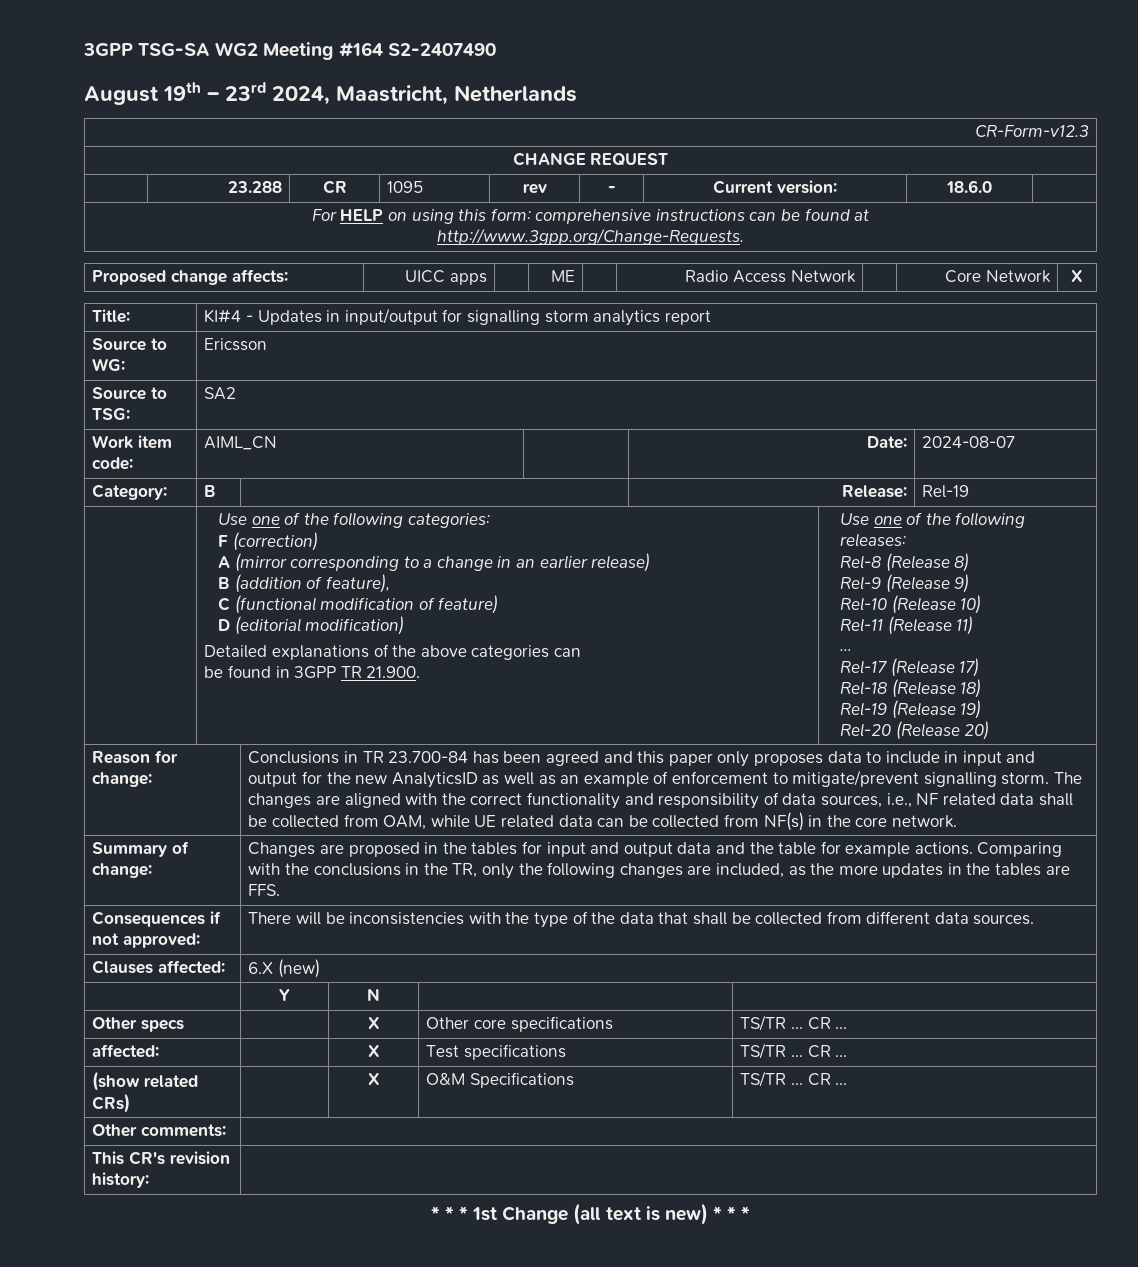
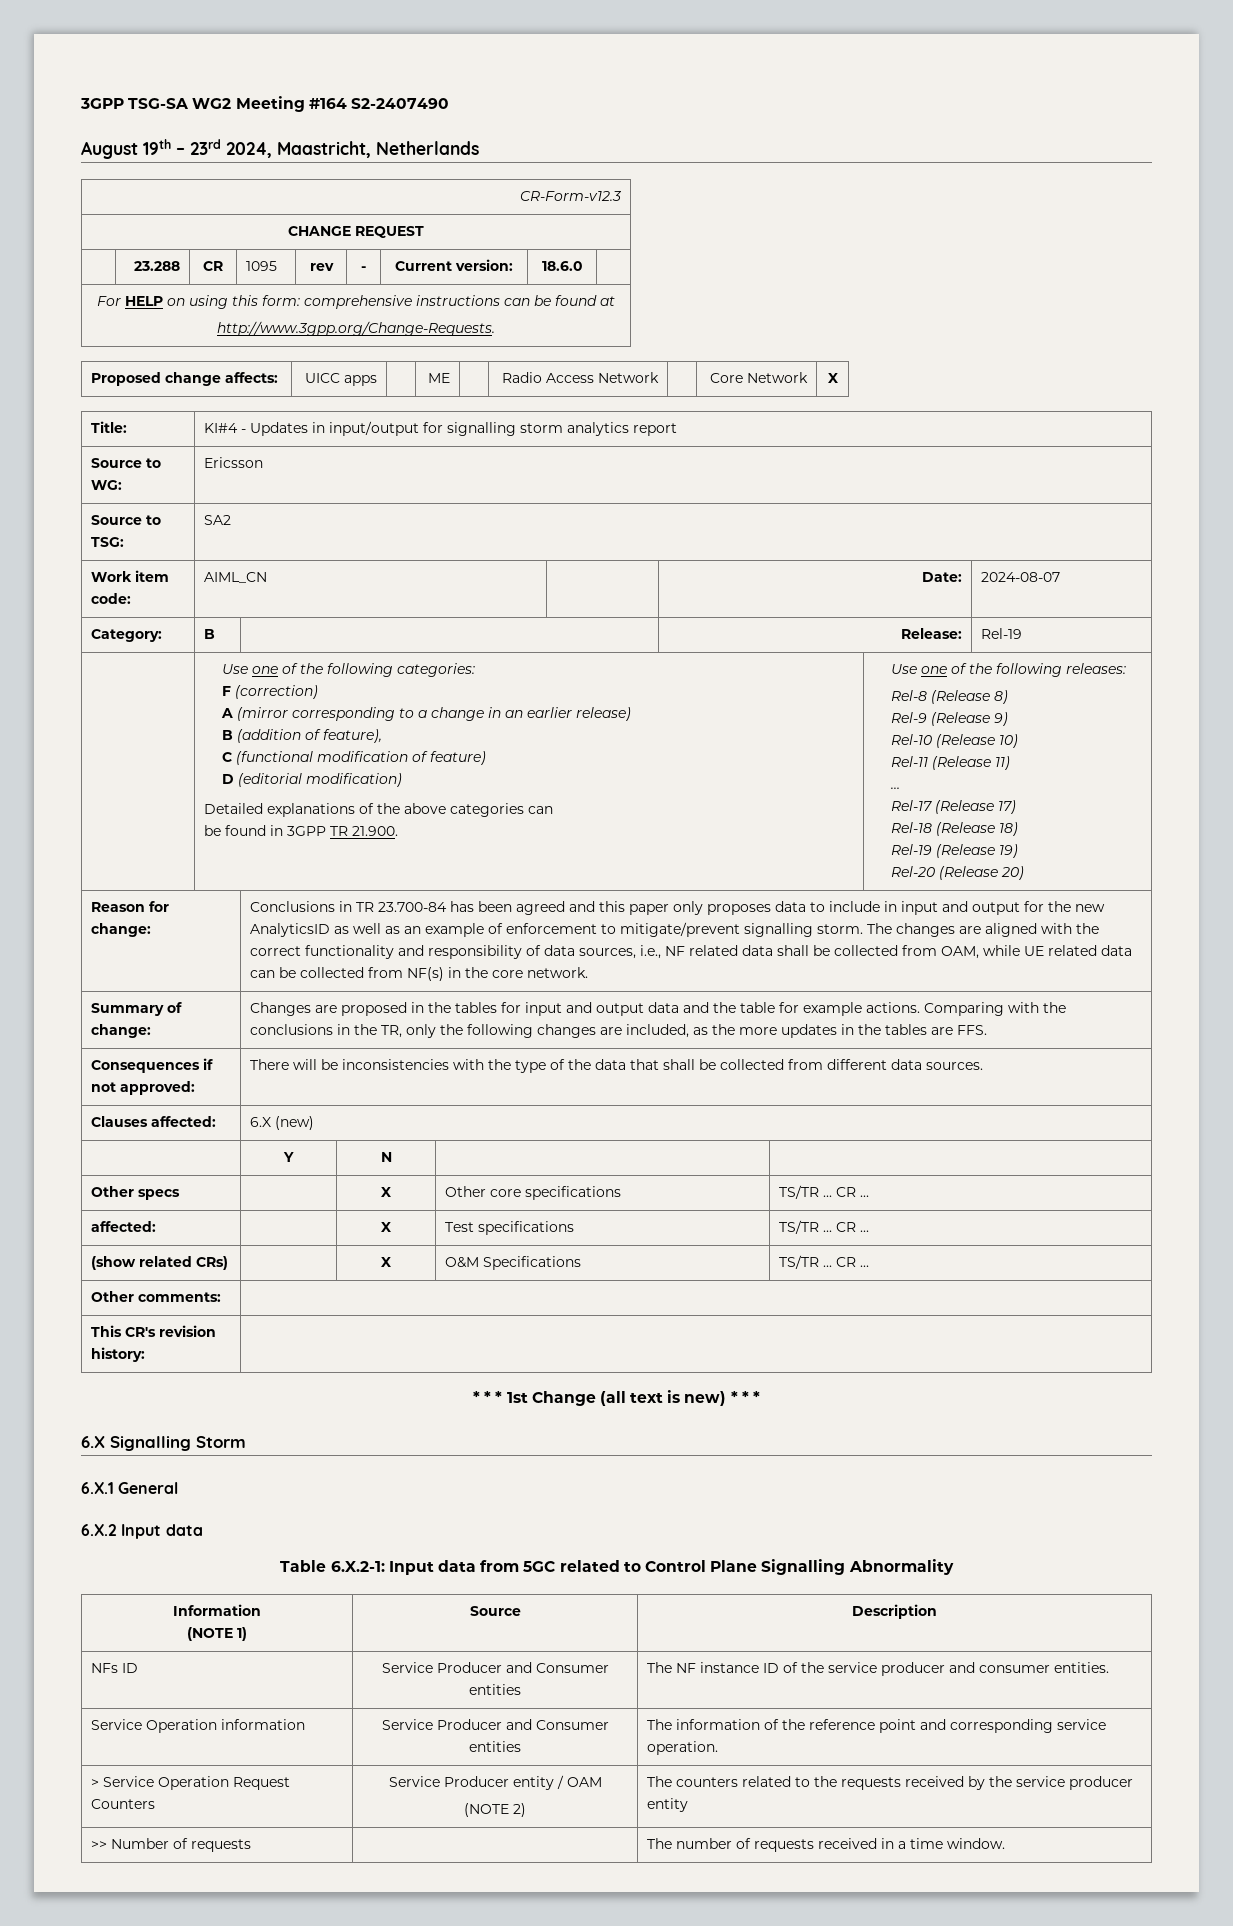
+ 6.X Signalling Storm
+ 6.X.1 General
+ 6.X.2 Input data
+ Table 6.X.2-1: Input data from 5GC related to Control Plane Signalling Abnormality
+ Information
+ (NOTE 1) | Source | Description
+ NFs ID | Service Producer and Consumer entities | The NF instance ID of the service producer and consumer entities.
+ Service Operation information | Service Producer and Consumer entities | The information of the reference point and corresponding service operation.
+ > Service Operation Request Counters | Service Producer entity / OAM
+ (NOTE 2) | The counters related to the requests received by the service producer entity
+ >> Number of requests | | The number of requests received in a time window.

